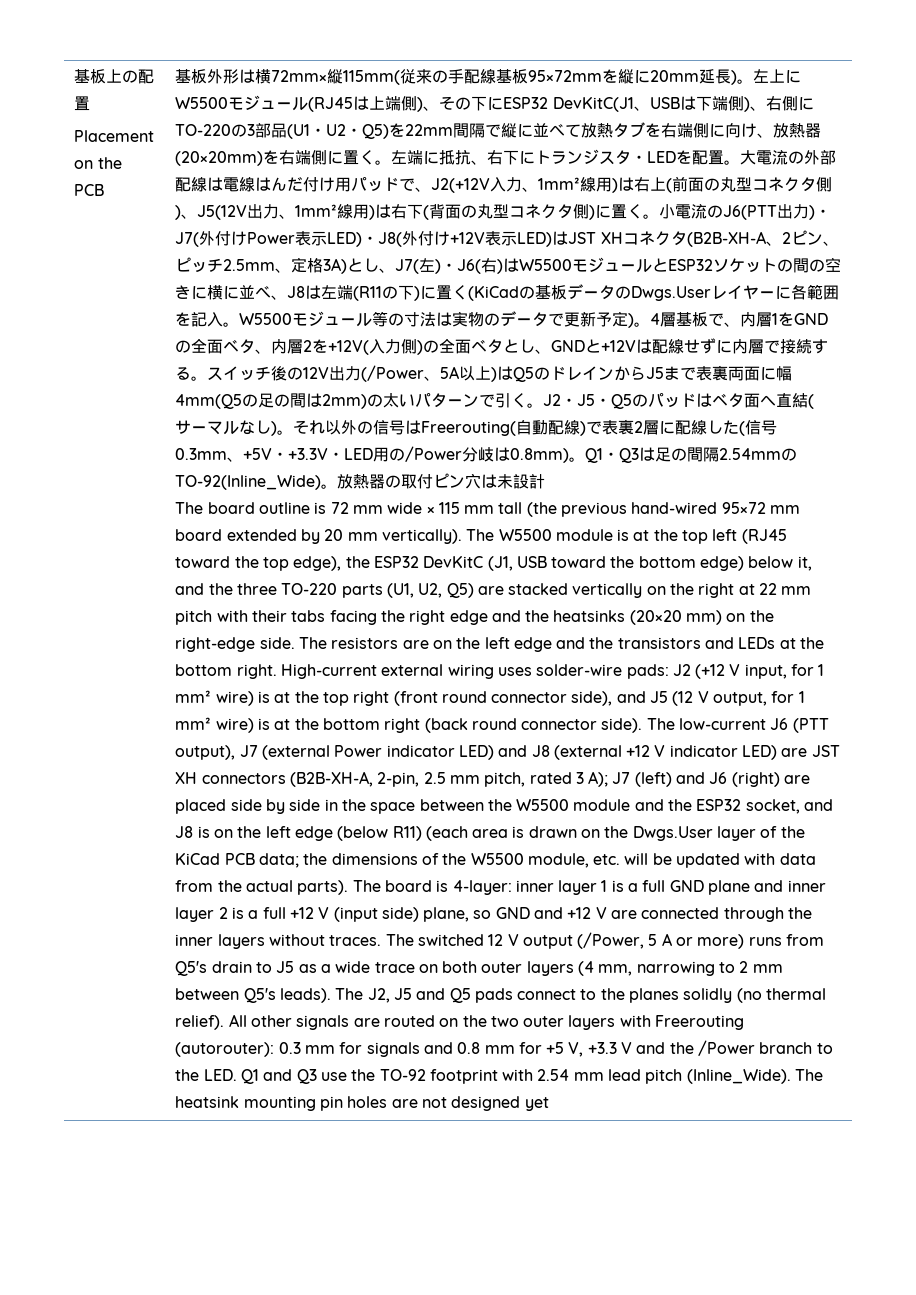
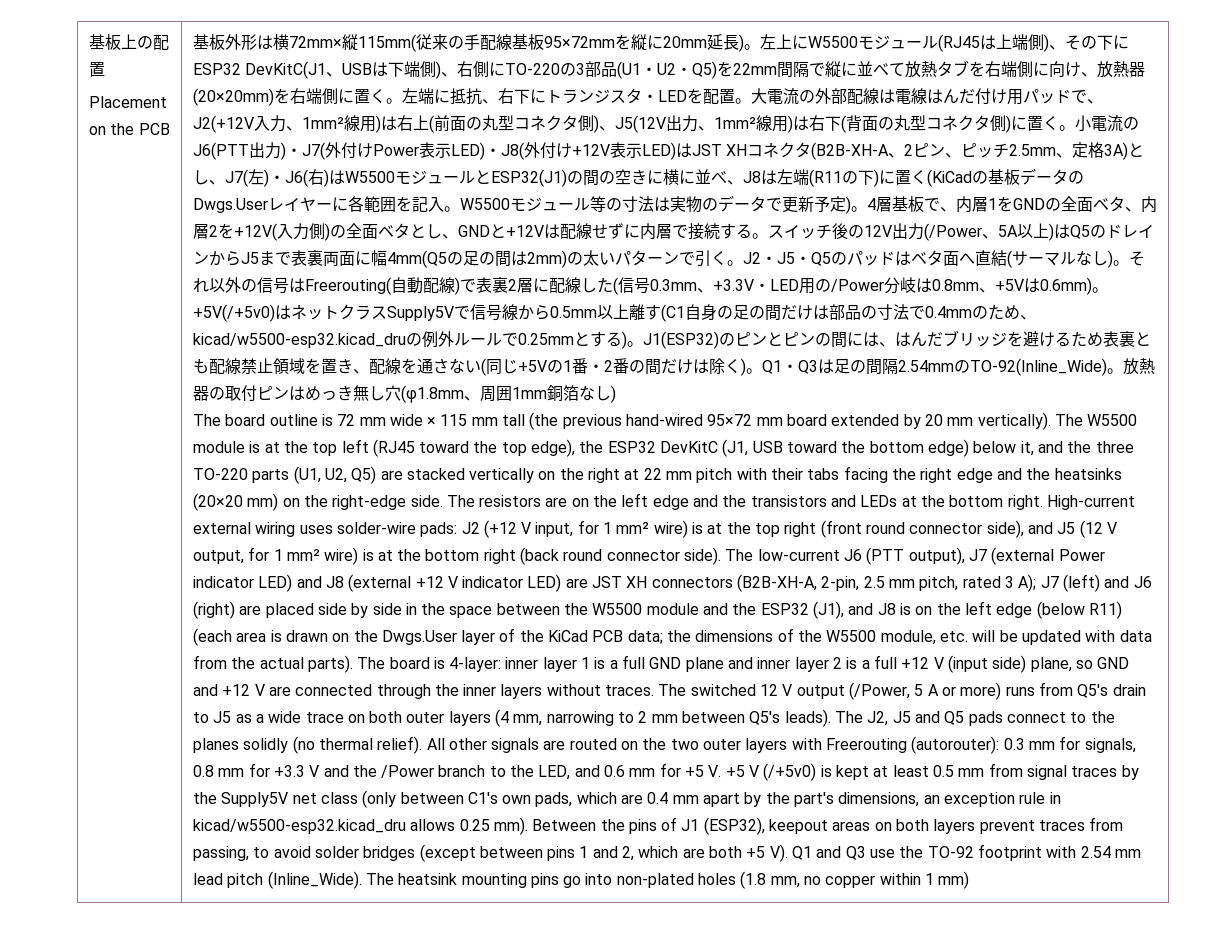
- 小電流のJ6(PTT出力)・J7(外付けPower表示LED)・J8(外付け+12V表示LED)はJST XHコネクタ(B2B-XH-A、2ピン、ピッチ2.5mm、定格3A)とし、J7(左)・J6(右)はW5500モジュールとESP32ソケットの間の空きに横に並べ、J8は左端(R11の下)に置く(KiCadの基板データのDwgs.Userレイヤーに各範囲を記入。
+ 小電流のJ6(PTT出力)・J7(外付けPower表示LED)・J8(外付け+12V表示LED)はJST XHコネクタ(B2B-XH-A、2ピン、ピッチ2.5mm、定格3A)とし、J7(左)・J6(右)はW5500モジュールとESP32(J1)の間の空きに横に並べ、J8は左端(R11の下)に置く(KiCadの基板データのDwgs.Userレイヤーに各範囲を記入。
- それ以外の信号はFreerouting(自動配線)で表裏2層に配線した(信号0.3mm、+5V・+3.3V・LED用の/Power分岐は0.8mm)。
+ それ以外の信号はFreerouting(自動配線)で表裏2層に配線した(信号0.3mm、+3.3V・LED用の/Power分岐は0.8mm、+5Vは0.6mm)。+5V(/+5v0)はネットクラスSupply5Vで信号線から0.5mm以上離す(C1自身の足の間だけは部品の寸法で0.4mmのため、kicad/w5500-esp32.kicad_druの例外ルールで0.25mmとする)。J1(ESP32)のピンとピンの間には、はんだブリッジを避けるため表裏とも配線禁止領域を置き、配線を通さない(同じ+5Vの1番・2番の間だけは除く)。
- 放熱器の取付ピン穴は未設計
+ 放熱器の取付ピンはめっき無し穴(φ1.8mm、周囲1mm銅箔なし)
- J7 (left) and J6 (right) are placed side by side in the space between the W5500 module and the ESP32 socket, and J8 is on the left edge (below R11) (each area is drawn on the Dwgs.User layer of the KiCad PCB data;
+ J7 (left) and J6 (right) are placed side by side in the space between the W5500 module and the ESP32 (J1), and J8 is on the left edge (below R11) (each area is drawn on the Dwgs.User layer of the KiCad PCB data;
- All other signals are routed on the two outer layers with Freerouting (autorouter): 0.3 mm for signals and 0.8 mm for +5 V, +3.3 V and the /Power branch to the LED. Q1 and Q3 use the TO-92 footprint with 2.54 mm lead pitch (Inline_Wide).
+ All other signals are routed on the two outer layers with Freerouting (autorouter): 0.3 mm for signals, 0.8 mm for +3.3 V and the /Power branch to the LED, and 0.6 mm for +5 V. +5 V (/+5v0) is kept at least 0.5 mm from signal traces by the Supply5V net class (only between C1's own pads, which are 0.4 mm apart by the part's dimensions, an exception rule in kicad/w5500-esp32.kicad_dru allows 0.25 mm). Between the pins of J1 (ESP32), keepout areas on both layers prevent traces from passing, to avoid solder bridges (except between pins 1 and 2, which are both +5 V). Q1 and Q3 use the TO-92 footprint with 2.54 mm lead pitch (Inline_Wide).
- The heatsink mounting pin holes are not designed yet
+ The heatsink mounting pins go into non-plated holes (1.8 mm, no copper within 1 mm)

